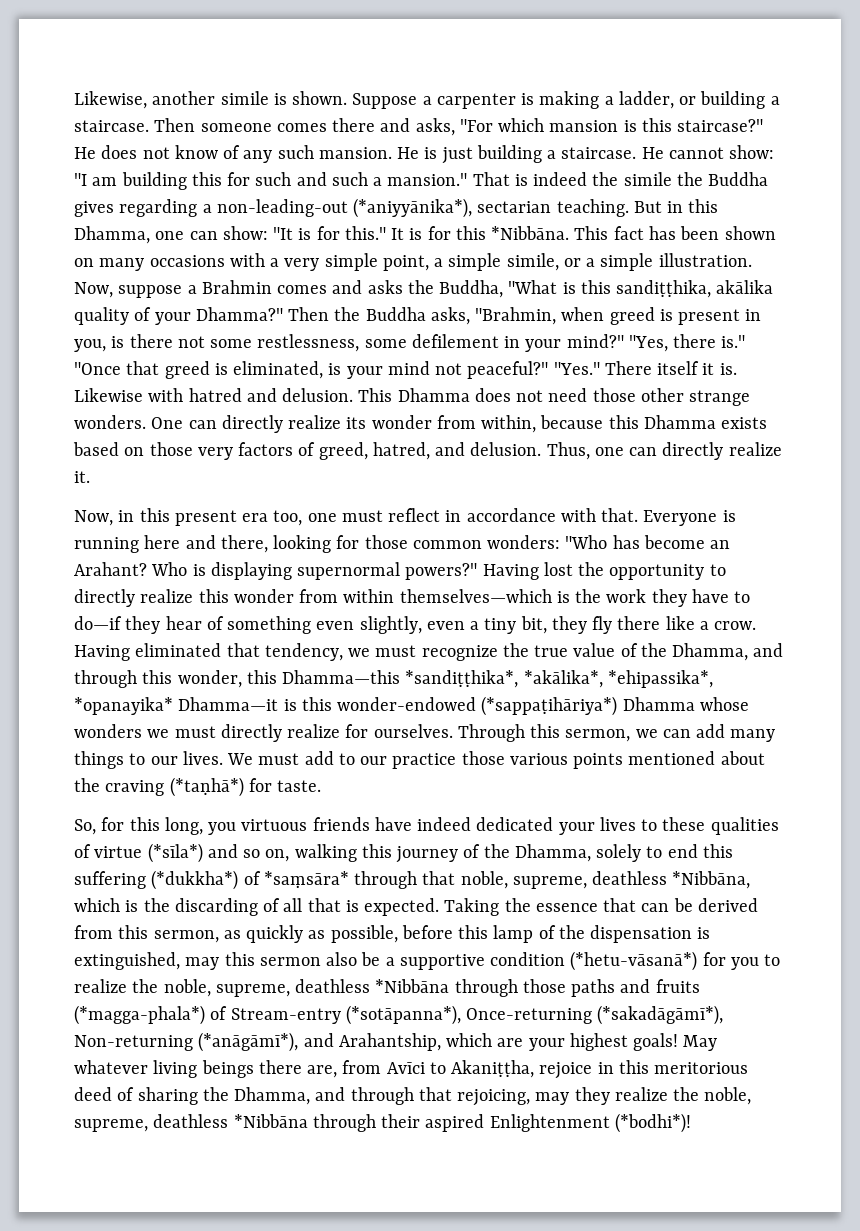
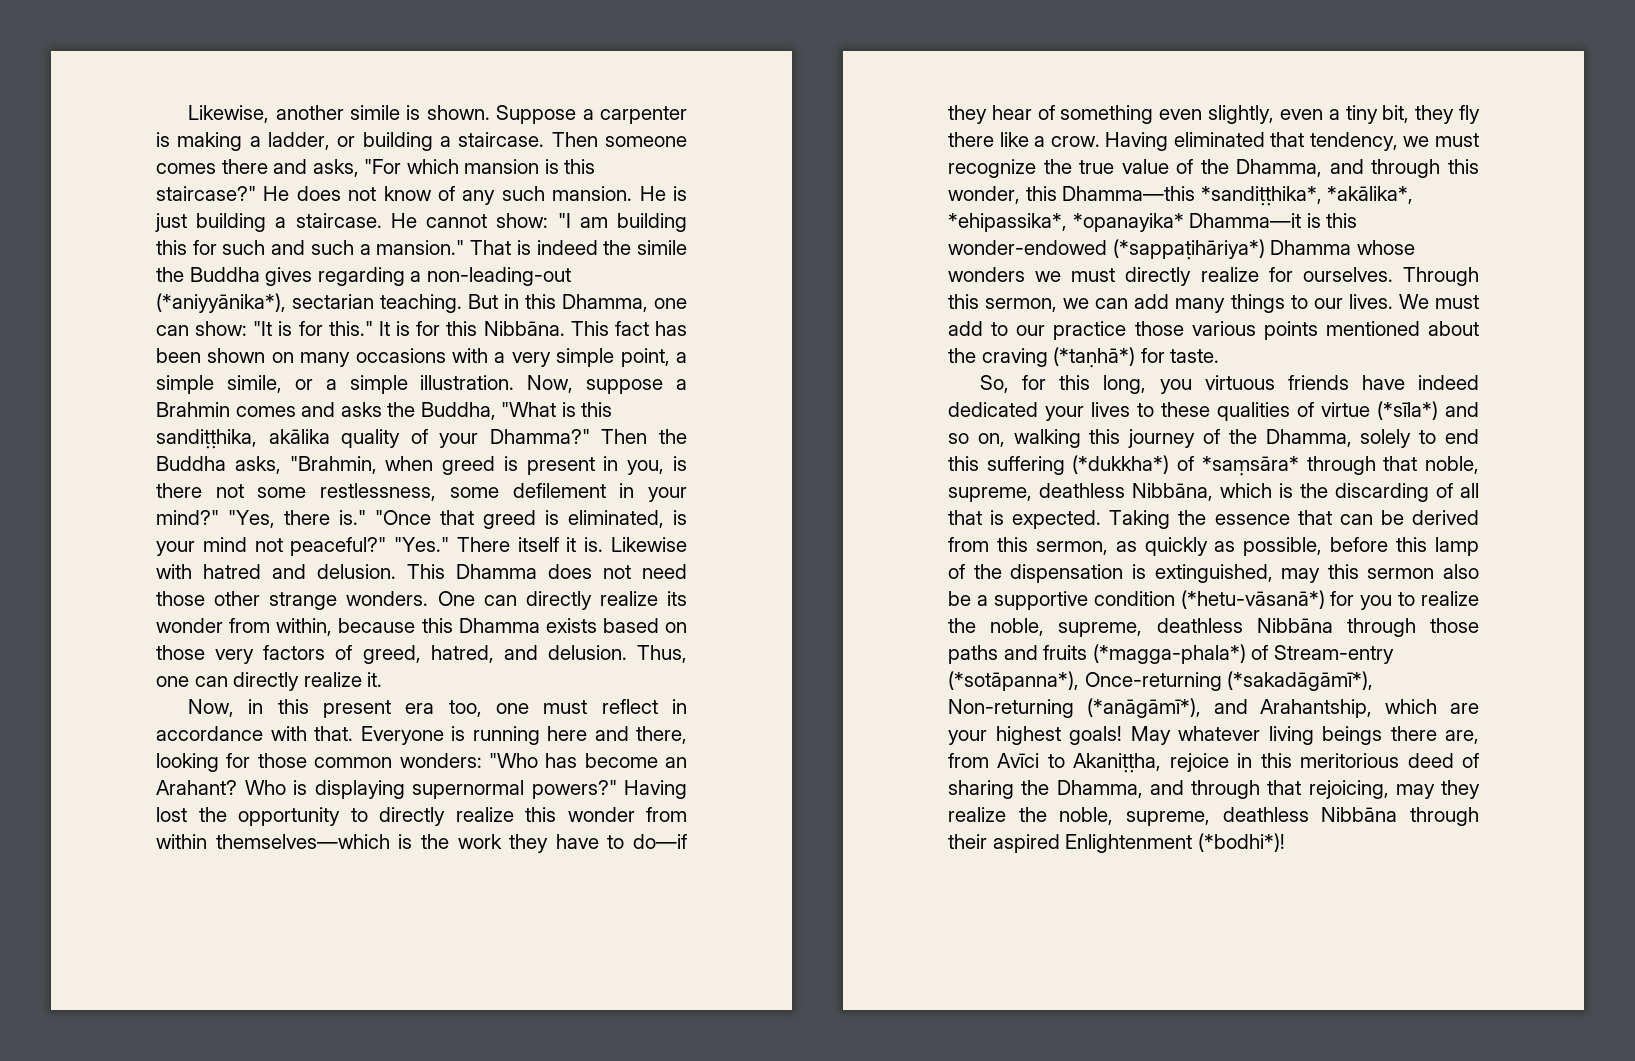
- It is for this *Nibbāna.
+ It is for this Nibbāna.
- So, for this long, you virtuous friends have indeed dedicated your lives to these qualities of virtue (*sīla*) and so on, walking this journey of the Dhamma, solely to end this suffering (*dukkha*) of *saṃsāra* through that noble, supreme, deathless *Nibbāna, which is the discarding of all that is expected.
+ So, for this long, you virtuous friends have indeed dedicated your lives to these qualities of virtue (*sīla*) and so on, walking this journey of the Dhamma, solely to end this suffering (*dukkha*) of *saṃsāra* through that noble, supreme, deathless Nibbāna, which is the discarding of all that is expected.
- Taking the essence that can be derived from this sermon, as quickly as possible, before this lamp of the dispensation is extinguished, may this sermon also be a supportive condition (*hetu-vāsanā*) for you to realize the noble, supreme, deathless *Nibbāna through those paths and fruits (*magga-phala*) of Stream-entry (*sotāpanna*), Once-returning (*sakadāgāmī*), Non-returning (*anāgāmī*), and Arahantship, which are your highest goals!
+ Taking the essence that can be derived from this sermon, as quickly as possible, before this lamp of the dispensation is extinguished, may this sermon also be a supportive condition (*hetu-vāsanā*) for you to realize the noble, supreme, deathless Nibbāna through those paths and fruits (*magga-phala*) of Stream-entry (*sotāpanna*), Once-returning (*sakadāgāmī*), Non-returning (*anāgāmī*), and Arahantship, which are your highest goals!
- May whatever living beings there are, from Avīci to Akaniṭṭha, rejoice in this meritorious deed of sharing the Dhamma, and through that rejoicing, may they realize the noble, supreme, deathless *Nibbāna through their aspired Enlightenment (*bodhi*)!
+ May whatever living beings there are, from Avīci to Akaniṭṭha, rejoice in this meritorious deed of sharing the Dhamma, and through that rejoicing, may they realize the noble, supreme, deathless Nibbāna through their aspired Enlightenment (*bodhi*)!

